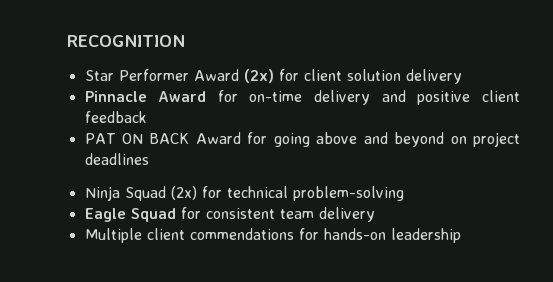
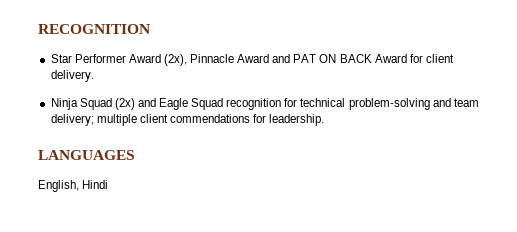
- Star Performer Award (2x) for client solution delivery
- Pinnacle Award for on-time delivery and positive client feedback
- PAT ON BACK Award for going above and beyond on project deadlines
+ Star Performer Award (2x), Pinnacle Award and PAT ON BACK Award for client delivery.
- Ninja Squad (2x) for technical problem-solving
- Eagle Squad for consistent team delivery
- Multiple client commendations for hands-on leadership
+ Ninja Squad (2x) and Eagle Squad recognition for technical problem-solving and team delivery; multiple client commendations for leadership.
+ LANGUAGES
+ English, Hindi

